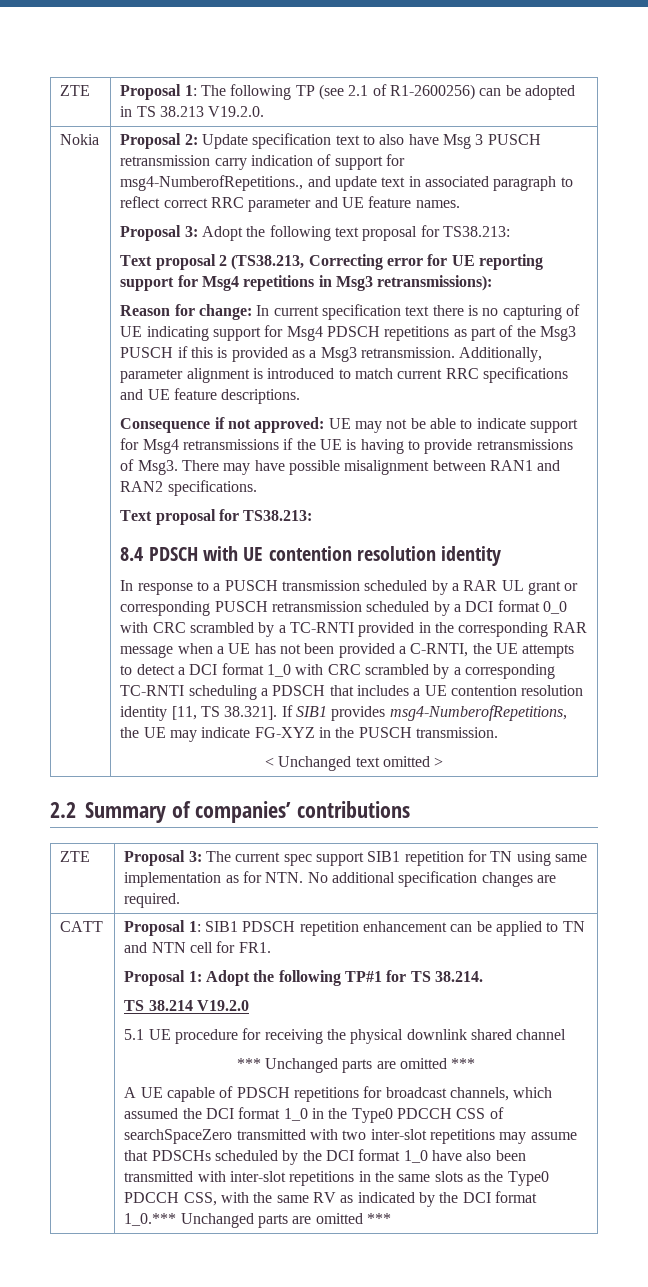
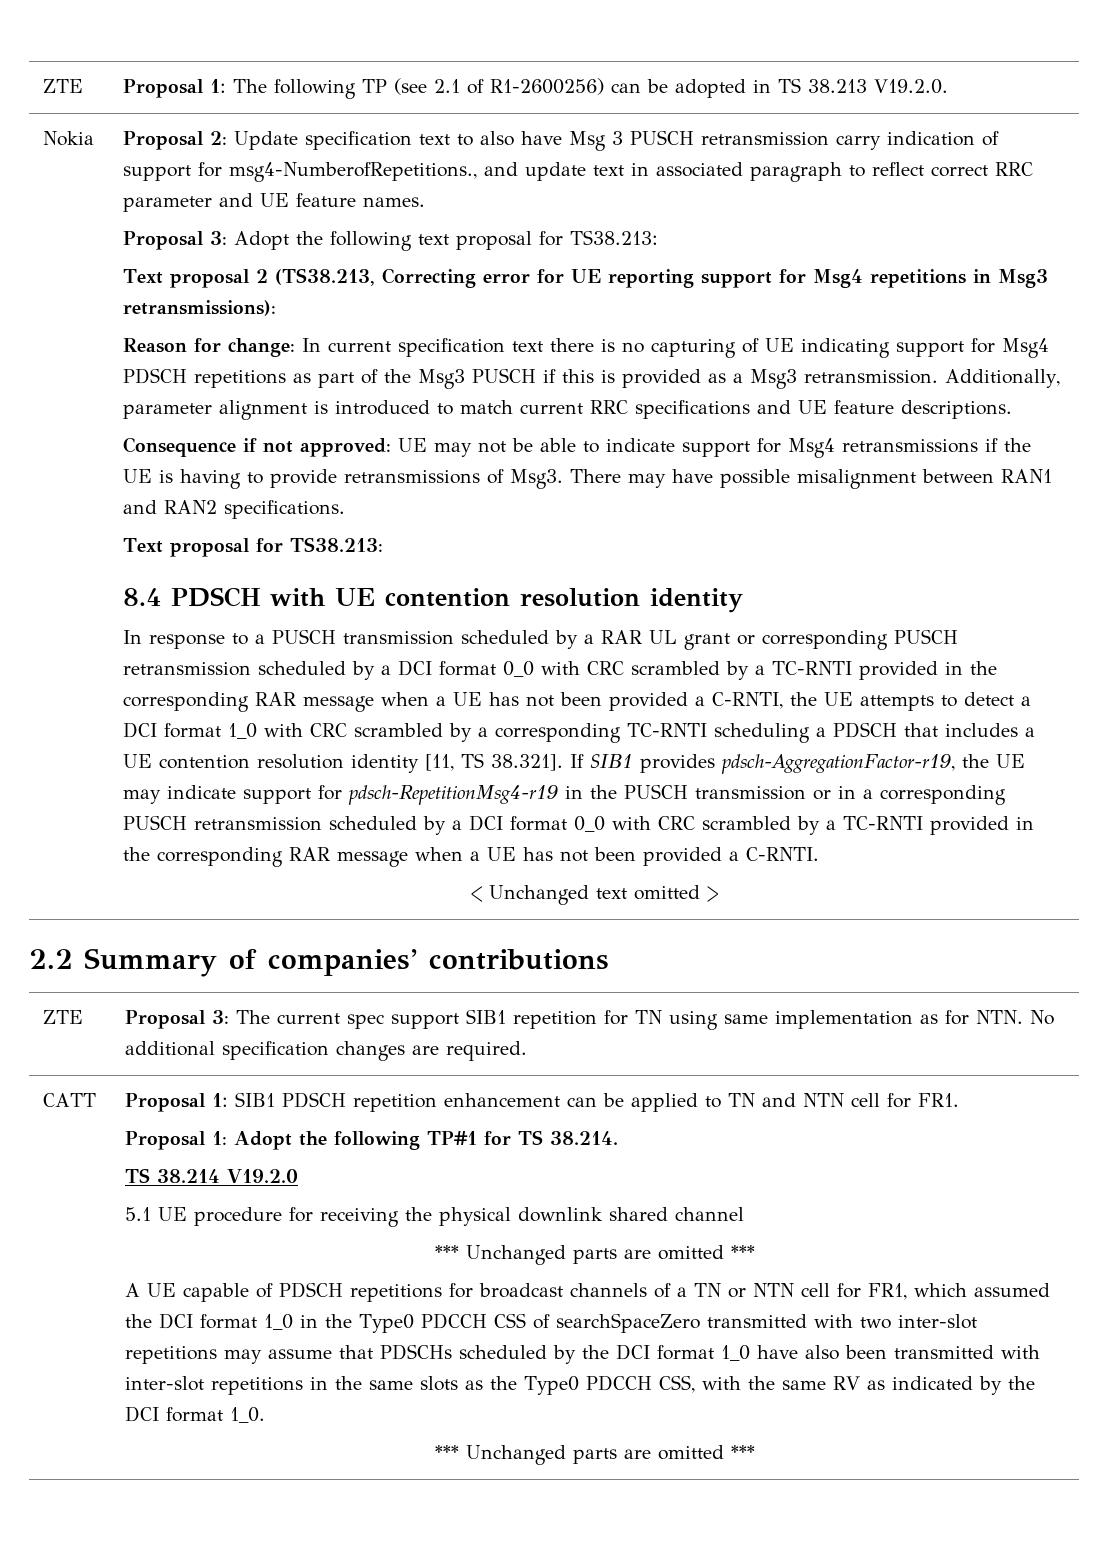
- In response to a PUSCH transmission scheduled by a RAR UL grant or corresponding PUSCH retransmission scheduled by a DCI format 0_0 with CRC scrambled by a TC-RNTI provided in the corresponding RAR message when a UE has not been provided a C-RNTI, the UE attempts to detect a DCI format 1_0 with CRC scrambled by a corresponding TC-RNTI scheduling a PDSCH that includes a UE contention resolution identity [11, TS 38.321]. If SIB1 provides msg4-NumberofRepetitions, the UE may indicate FG-XYZ in the PUSCH transmission.
+ In response to a PUSCH transmission scheduled by a RAR UL grant or corresponding PUSCH retransmission scheduled by a DCI format 0_0 with CRC scrambled by a TC-RNTI provided in the corresponding RAR message when a UE has not been provided a C-RNTI, the UE attempts to detect a DCI format 1_0 with CRC scrambled by a corresponding TC-RNTI scheduling a PDSCH that includes a UE contention resolution identity [11, TS 38.321]. If SIB1 provides pdsch-AggregationFactor-r19, the UE may indicate support for pdsch-RepetitionMsg4-r19 in the PUSCH transmission or in a corresponding PUSCH retransmission scheduled by a DCI format 0_0 with CRC scrambled by a TC-RNTI provided in the corresponding RAR message when a UE has not been provided a C-RNTI.
- A UE capable of PDSCH repetitions for broadcast channels, which assumed the DCI format 1_0 in the Type0 PDCCH CSS of searchSpaceZero transmitted with two inter-slot repetitions may assume that PDSCHs scheduled by the DCI format 1_0 have also been transmitted with inter-slot repetitions in the same slots as the Type0 PDCCH CSS, with the same RV as indicated by the DCI format 1_0.*** Unchanged parts are omitted ***
+ A UE capable of PDSCH repetitions for broadcast channels of a TN or NTN cell for FR1, which assumed the DCI format 1_0 in the Type0 PDCCH CSS of searchSpaceZero transmitted with two inter-slot repetitions may assume that PDSCHs scheduled by the DCI format 1_0 have also been transmitted with inter-slot repetitions in the same slots as the Type0 PDCCH CSS, with the same RV as indicated by the DCI format 1_0.
+ *** Unchanged parts are omitted ***

